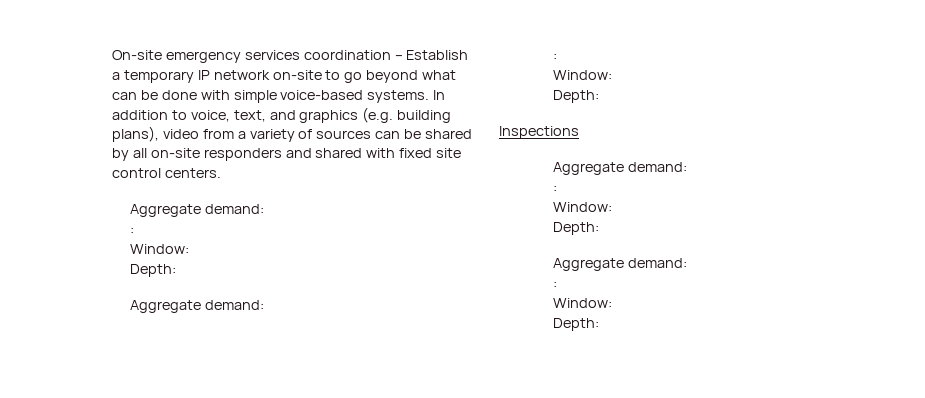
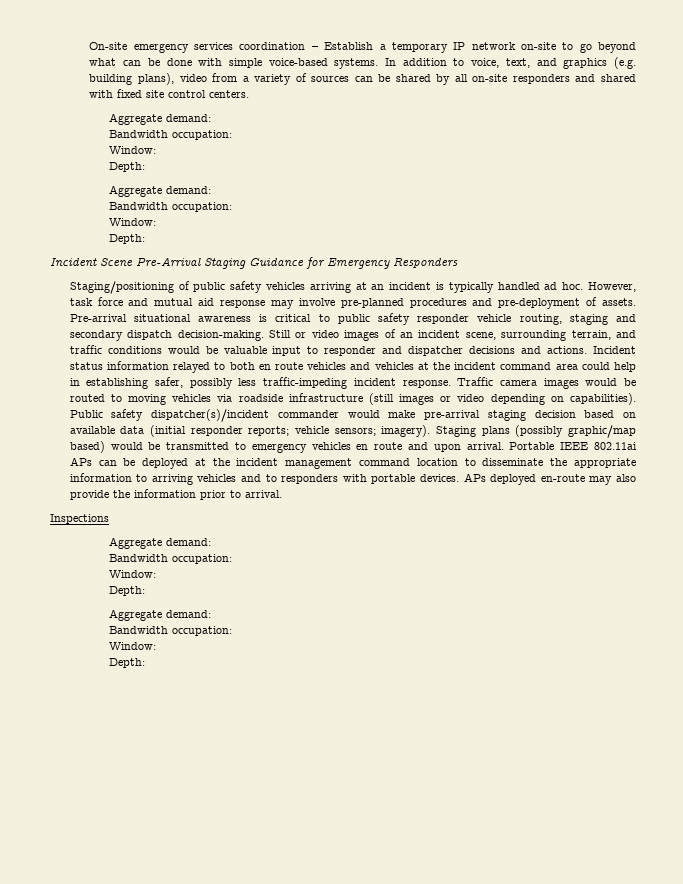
  In addition to voice, text, and graphics (e.g. building plans), video from a variety of sources can be shared by all on-site responders and shared with fixed site control centers.
  Aggregate demand:
- :
+ Bandwidth occupation:
  Window:
  Depth:
  Aggregate demand:
- :
+ Bandwidth occupation:
  Window:
  Depth:
+ Incident Scene Pre-Arrival Staging Guidance for Emergency Responders
+ Staging/positioning of public safety vehicles arriving at an incident is typically handled ad hoc. However, task force and mutual aid response may involve pre-planned procedures and pre-deployment of assets. Pre-arrival situational awareness is critical to public safety responder vehicle routing, staging and secondary dispatch decision-making. Still or video images of an incident scene, surrounding terrain, and traffic conditions would be valuable input to responder and dispatcher decisions and actions. Incident status information relayed to both en route vehicles and vehicles at the incident command area could help in establishing safer, possibly less traffic-impeding incident response. Traffic camera images would be routed to moving vehicles via roadside infrastructure (still images or video depending on capabilities). Public safety dispatcher(s)/incident commander would make pre-arrival staging decision based on available data (initial responder reports; vehicle sensors; imagery). Staging plans (possibly graphic/map based) would be transmitted to emergency vehicles en route and upon arrival. Portable IEEE 802.11ai APs can be deployed at the incident management command location to disseminate the appropriate information to arriving vehicles and to responders with portable devices. APs deployed en-route may also provide the information prior to arrival.
  Inspections
  Aggregate demand:
- :
+ Bandwidth occupation:
  Window:
  Depth:
  Aggregate demand:
- :
+ Bandwidth occupation:

